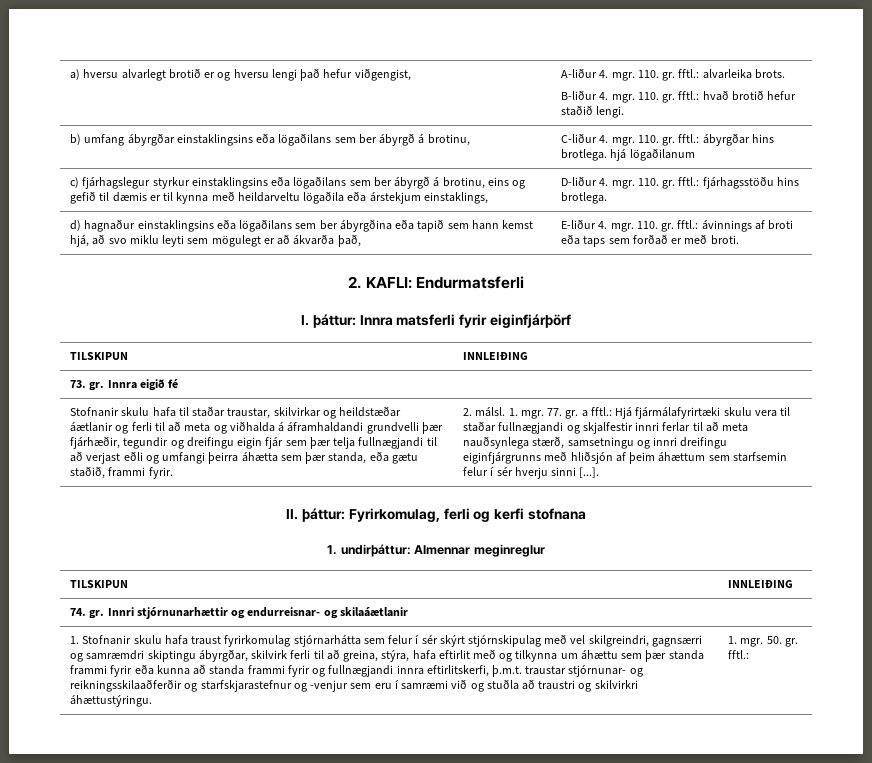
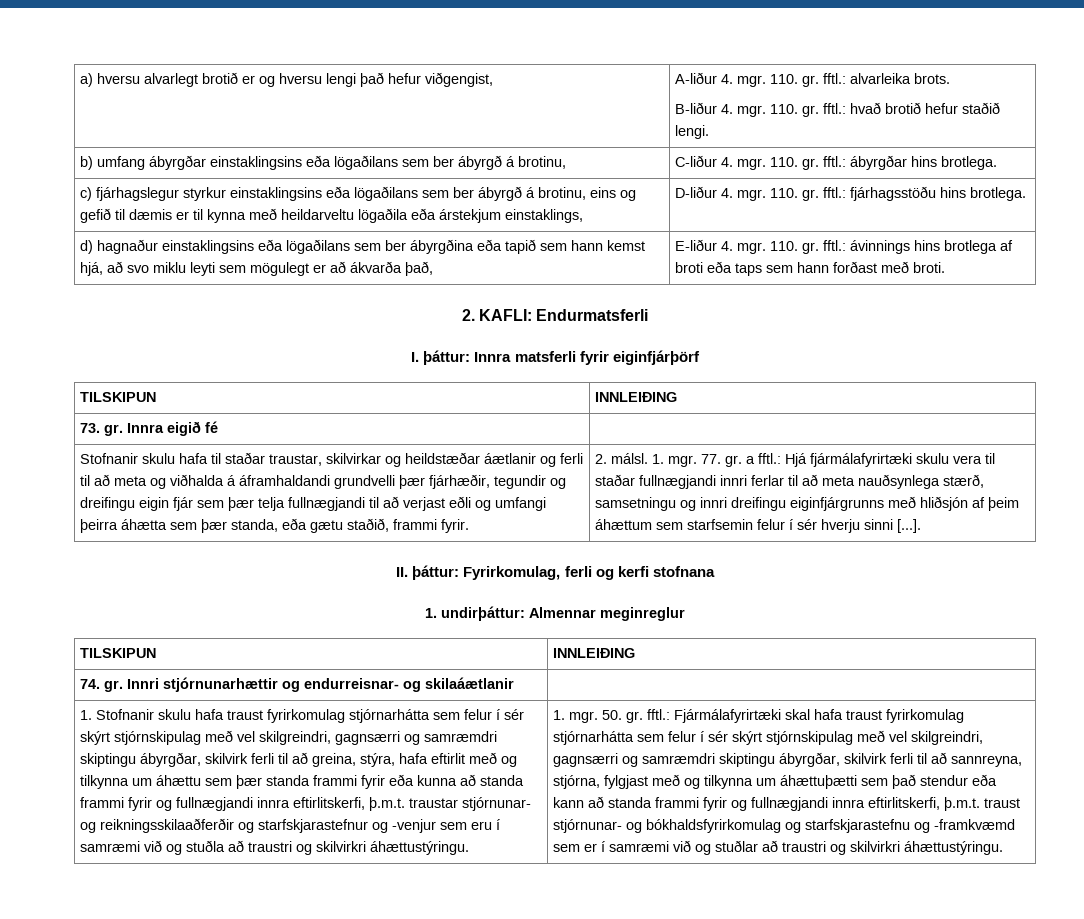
- b) umfang ábyrgðar einstaklingsins eða lögaðilans sem ber ábyrgð á brotinu, | C-liður 4. mgr. 110. gr. fftl.: ábyrgðar hins brotlega. hjá lögaðilanum
+ b) umfang ábyrgðar einstaklingsins eða lögaðilans sem ber ábyrgð á brotinu, | C-liður 4. mgr. 110. gr. fftl.: ábyrgðar hins brotlega.
- 110. gr. fftl.: ávinnings af broti eða taps sem forðað er með broti.
+ 110. gr. fftl.: ávinnings hins brotlega af broti eða taps sem hann forðast með broti.
- 77. gr. a fftl.: Hjá fjármálafyrirtæki skulu vera til staðar fullnægjandi og skjalfestir innri ferlar til að meta nauðsynlega stærð, samsetningu og innri dreifingu eiginfjárgrunns með hliðsjón af þeim áhættum sem starfsemin felur í sér hverju sinni [...].
+ 77. gr. a fftl.: Hjá fjármálafyrirtæki skulu vera til staðar fullnægjandi innri ferlar til að meta nauðsynlega stærð, samsetningu og innri dreifingu eiginfjárgrunns með hliðsjón af þeim áhættum sem starfsemin felur í sér hverju sinni [...].
- 50. gr. fftl.:
+ 50. gr. fftl.: Fjármálafyrirtæki skal hafa traust fyrirkomulag stjórnarhátta sem felur í sér skýrt stjórnskipulag með vel skilgreindri, gagnsærri og samræmdri skiptingu ábyrgðar, skilvirk ferli til að sannreyna, stjórna, fylgjast með og tilkynna um áhættuþætti sem það stendur eða kann að standa frammi fyrir og fullnægjandi innra eftirlitskerfi, þ.m.t. traust stjórnunar- og bókhaldsfyrirkomulag og starfskjarastefnu og -framkvæmd sem er í samræmi við og stuðlar að traustri og skilvirkri áhættustýringu.

